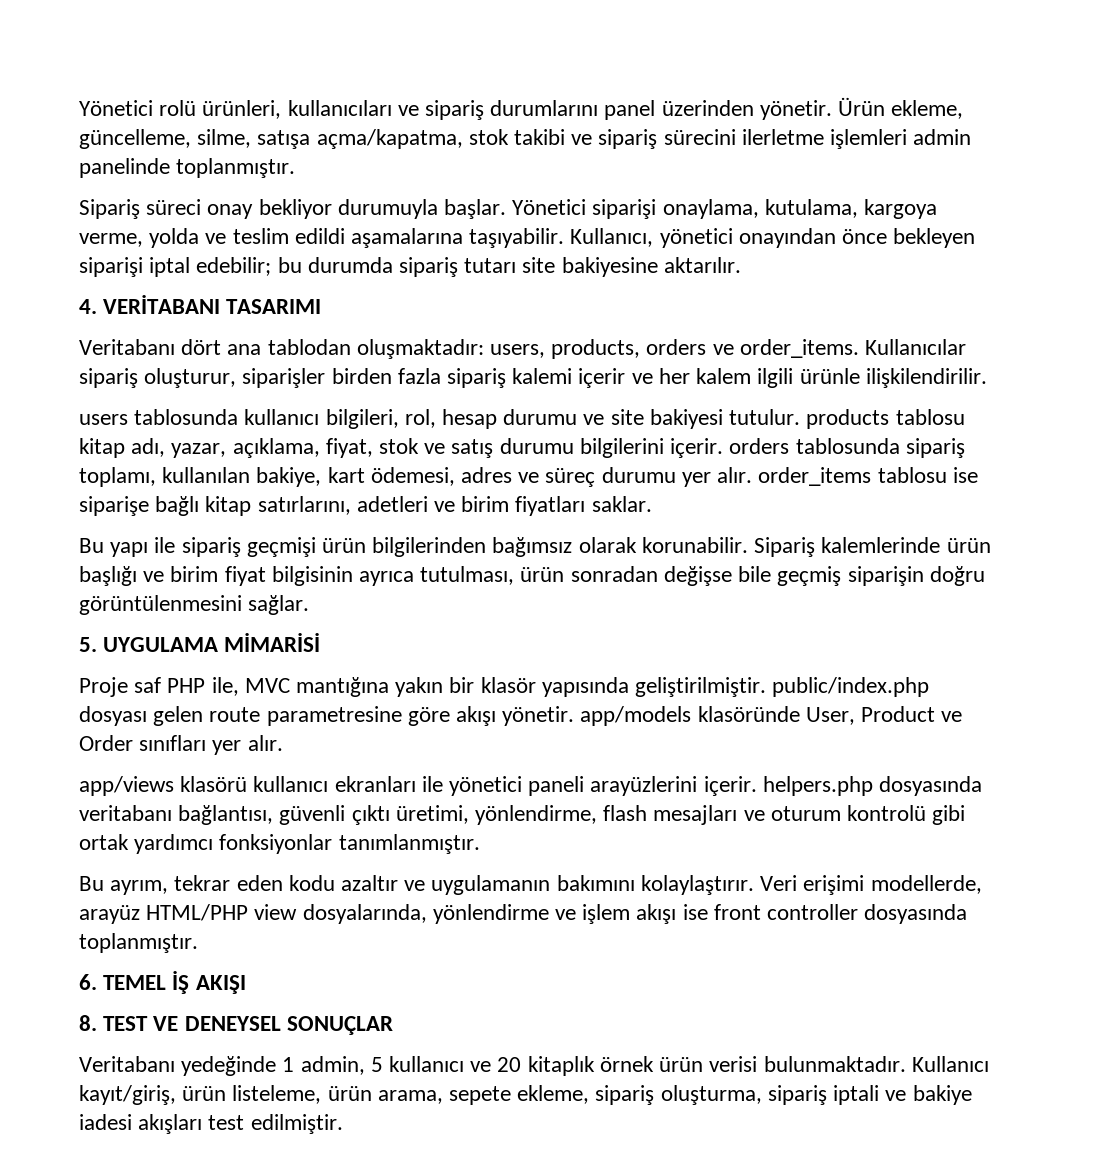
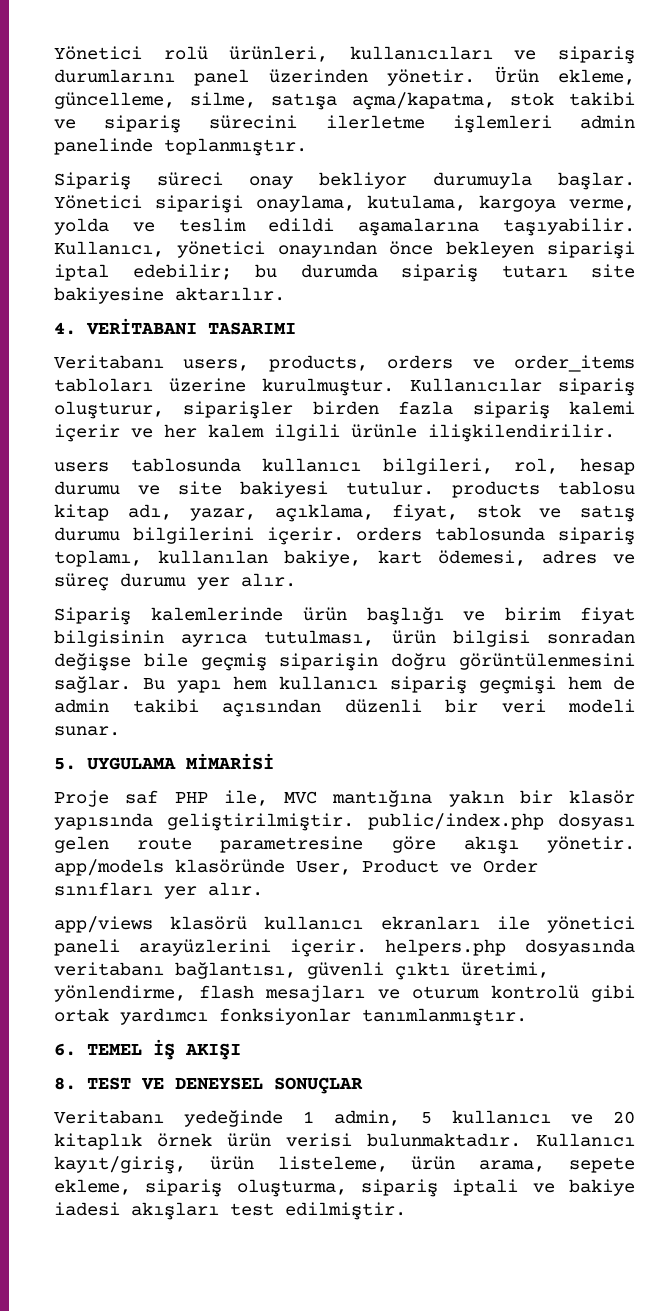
- Veritabanı dört ana tablodan oluşmaktadır: users, products, orders ve order_items.
+ Veritabanı users, products, orders ve order_items tabloları üzerine kurulmuştur.
- users tablosunda kullanıcı bilgileri, rol, hesap durumu ve site bakiyesi tutulur. products tablosu kitap adı, yazar, açıklama, fiyat, stok ve satış durumu bilgilerini içerir. orders tablosunda sipariş toplamı, kullanılan bakiye, kart ödemesi, adres ve süreç durumu yer alır. order_items tablosu ise siparişe bağlı kitap satırlarını, adetleri ve birim fiyatları saklar.
- Bu yapı ile sipariş geçmişi ürün bilgilerinden bağımsız olarak korunabilir. Sipariş kalemlerinde ürün başlığı ve birim fiyat bilgisinin ayrıca tutulması, ürün sonradan değişse bile geçmiş siparişin doğru görüntülenmesini sağlar.
+ users tablosunda kullanıcı bilgileri, rol, hesap durumu ve site bakiyesi tutulur. products tablosu kitap adı, yazar, açıklama, fiyat, stok ve satış durumu bilgilerini içerir. orders tablosunda sipariş toplamı, kullanılan bakiye, kart ödemesi, adres ve süreç durumu yer alır.
+ Sipariş kalemlerinde ürün başlığı ve birim fiyat bilgisinin ayrıca tutulması, ürün bilgisi sonradan değişse bile geçmiş siparişin doğru görüntülenmesini sağlar. Bu yapı hem kullanıcı sipariş geçmişi hem de admin takibi açısından düzenli bir veri modeli sunar.
- Bu ayrım, tekrar eden kodu azaltır ve uygulamanın bakımını kolaylaştırır. Veri erişimi modellerde, arayüz HTML/PHP view dosyalarında, yönlendirme ve işlem akışı ise front controller dosyasında toplanmıştır.

